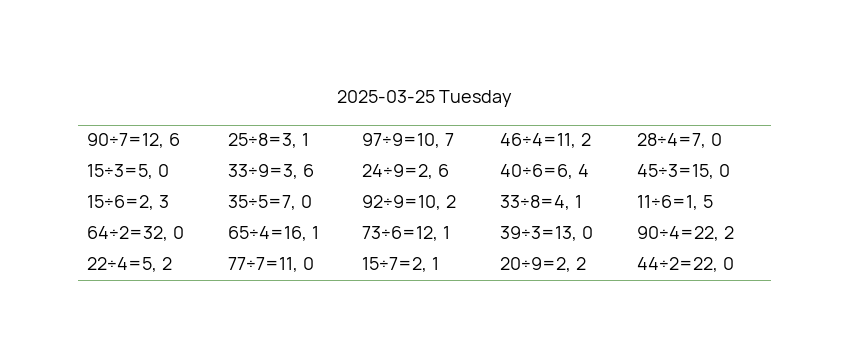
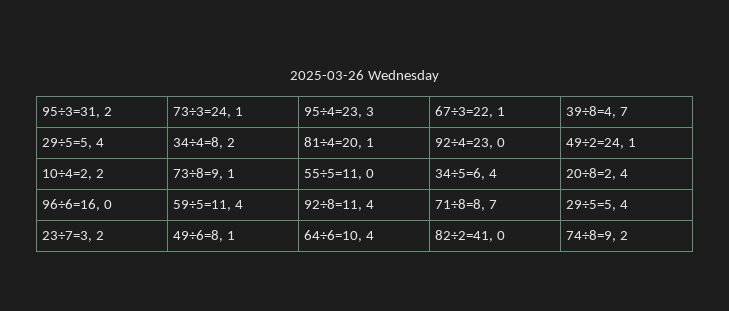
- 2025-03-25 Tuesday
- 90÷7=12, 6 | 25÷8=3, 1 | 97÷9=10, 7 | 46÷4=11, 2 | 28÷4=7, 0
- 15÷3=5, 0 | 33÷9=3, 6 | 24÷9=2, 6 | 40÷6=6, 4 | 45÷3=15, 0
- 15÷6=2, 3 | 35÷5=7, 0 | 92÷9=10, 2 | 33÷8=4, 1 | 11÷6=1, 5
- 64÷2=32, 0 | 65÷4=16, 1 | 73÷6=12, 1 | 39÷3=13, 0 | 90÷4=22, 2
- 22÷4=5, 2 | 77÷7=11, 0 | 15÷7=2, 1 | 20÷9=2, 2 | 44÷2=22, 0
+ 2025-03-26 Wednesday
+ 95÷3=31, 2 | 73÷3=24, 1 | 95÷4=23, 3 | 67÷3=22, 1 | 39÷8=4, 7
+ 29÷5=5, 4 | 34÷4=8, 2 | 81÷4=20, 1 | 92÷4=23, 0 | 49÷2=24, 1
+ 10÷4=2, 2 | 73÷8=9, 1 | 55÷5=11, 0 | 34÷5=6, 4 | 20÷8=2, 4
+ 96÷6=16, 0 | 59÷5=11, 4 | 92÷8=11, 4 | 71÷8=8, 7 | 29÷5=5, 4
+ 23÷7=3, 2 | 49÷6=8, 1 | 64÷6=10, 4 | 82÷2=41, 0 | 74÷8=9, 2

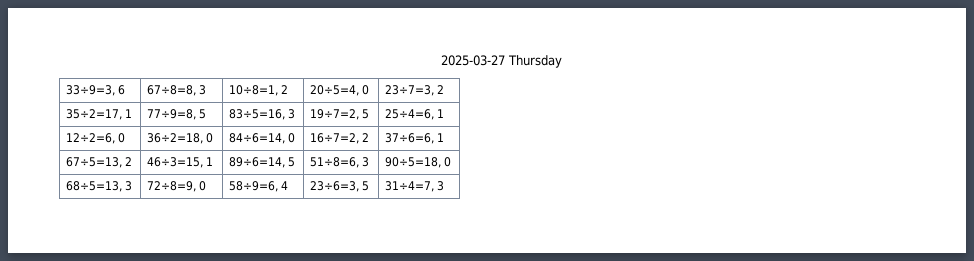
- 2025-03-26 Wednesday
- 95÷3=31, 2 | 73÷3=24, 1 | 95÷4=23, 3 | 67÷3=22, 1 | 39÷8=4, 7
- 29÷5=5, 4 | 34÷4=8, 2 | 81÷4=20, 1 | 92÷4=23, 0 | 49÷2=24, 1
- 10÷4=2, 2 | 73÷8=9, 1 | 55÷5=11, 0 | 34÷5=6, 4 | 20÷8=2, 4
- 96÷6=16, 0 | 59÷5=11, 4 | 92÷8=11, 4 | 71÷8=8, 7 | 29÷5=5, 4
- 23÷7=3, 2 | 49÷6=8, 1 | 64÷6=10, 4 | 82÷2=41, 0 | 74÷8=9, 2
+ 2025-03-27 Thursday
+ 33÷9=3, 6 | 67÷8=8, 3 | 10÷8=1, 2 | 20÷5=4, 0 | 23÷7=3, 2
+ 35÷2=17, 1 | 77÷9=8, 5 | 83÷5=16, 3 | 19÷7=2, 5 | 25÷4=6, 1
+ 12÷2=6, 0 | 36÷2=18, 0 | 84÷6=14, 0 | 16÷7=2, 2 | 37÷6=6, 1
+ 67÷5=13, 2 | 46÷3=15, 1 | 89÷6=14, 5 | 51÷8=6, 3 | 90÷5=18, 0
+ 68÷5=13, 3 | 72÷8=9, 0 | 58÷9=6, 4 | 23÷6=3, 5 | 31÷4=7, 3

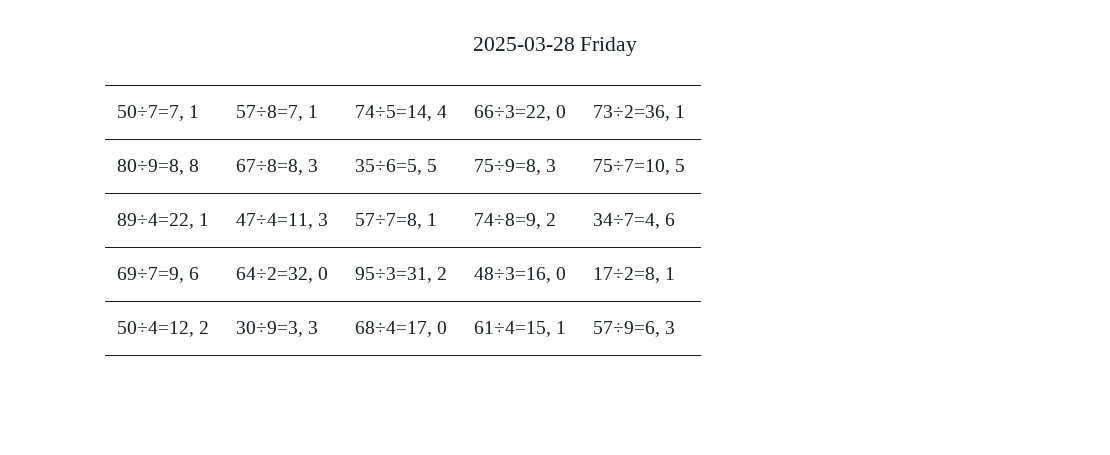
- 2025-03-27 Thursday
- 33÷9=3, 6 | 67÷8=8, 3 | 10÷8=1, 2 | 20÷5=4, 0 | 23÷7=3, 2
- 35÷2=17, 1 | 77÷9=8, 5 | 83÷5=16, 3 | 19÷7=2, 5 | 25÷4=6, 1
- 12÷2=6, 0 | 36÷2=18, 0 | 84÷6=14, 0 | 16÷7=2, 2 | 37÷6=6, 1
- 67÷5=13, 2 | 46÷3=15, 1 | 89÷6=14, 5 | 51÷8=6, 3 | 90÷5=18, 0
- 68÷5=13, 3 | 72÷8=9, 0 | 58÷9=6, 4 | 23÷6=3, 5 | 31÷4=7, 3
+ 2025-03-28 Friday
+ 50÷7=7, 1 | 57÷8=7, 1 | 74÷5=14, 4 | 66÷3=22, 0 | 73÷2=36, 1
+ 80÷9=8, 8 | 67÷8=8, 3 | 35÷6=5, 5 | 75÷9=8, 3 | 75÷7=10, 5
+ 89÷4=22, 1 | 47÷4=11, 3 | 57÷7=8, 1 | 74÷8=9, 2 | 34÷7=4, 6
+ 69÷7=9, 6 | 64÷2=32, 0 | 95÷3=31, 2 | 48÷3=16, 0 | 17÷2=8, 1
+ 50÷4=12, 2 | 30÷9=3, 3 | 68÷4=17, 0 | 61÷4=15, 1 | 57÷9=6, 3

